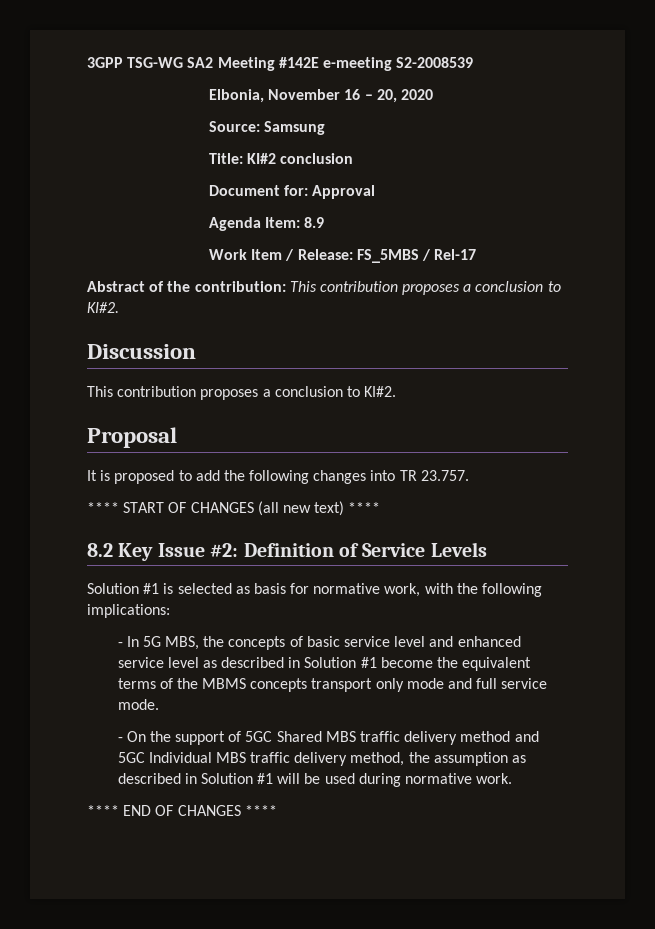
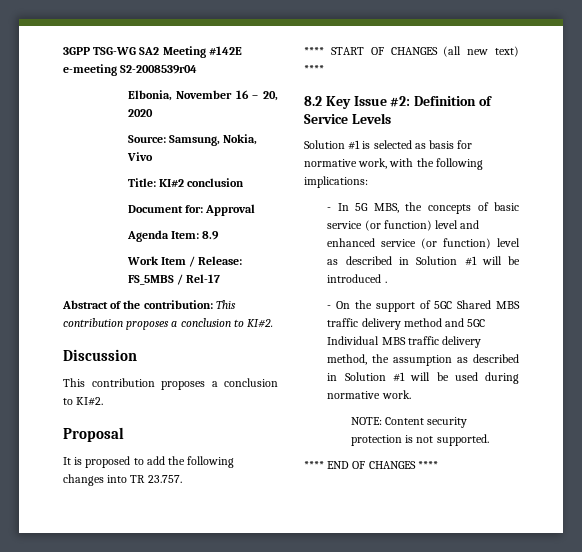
- 3GPP TSG-WG SA2 Meeting #142E e-meeting S2-2008539
+ 3GPP TSG-WG SA2 Meeting #142E e-meeting S2-2008539r04
- Source: Samsung
+ Source: Samsung, Nokia, Vivo
- - In 5G MBS, the concepts of basic service level and enhanced service level as described in Solution #1 become the equivalent terms of the MBMS concepts transport only mode and full service mode.
+ - In 5G MBS, the concepts of basic service (or function) level and enhanced service (or function) level as described in Solution #1 will be introduced .
+ NOTE: Content security protection is not supported.

